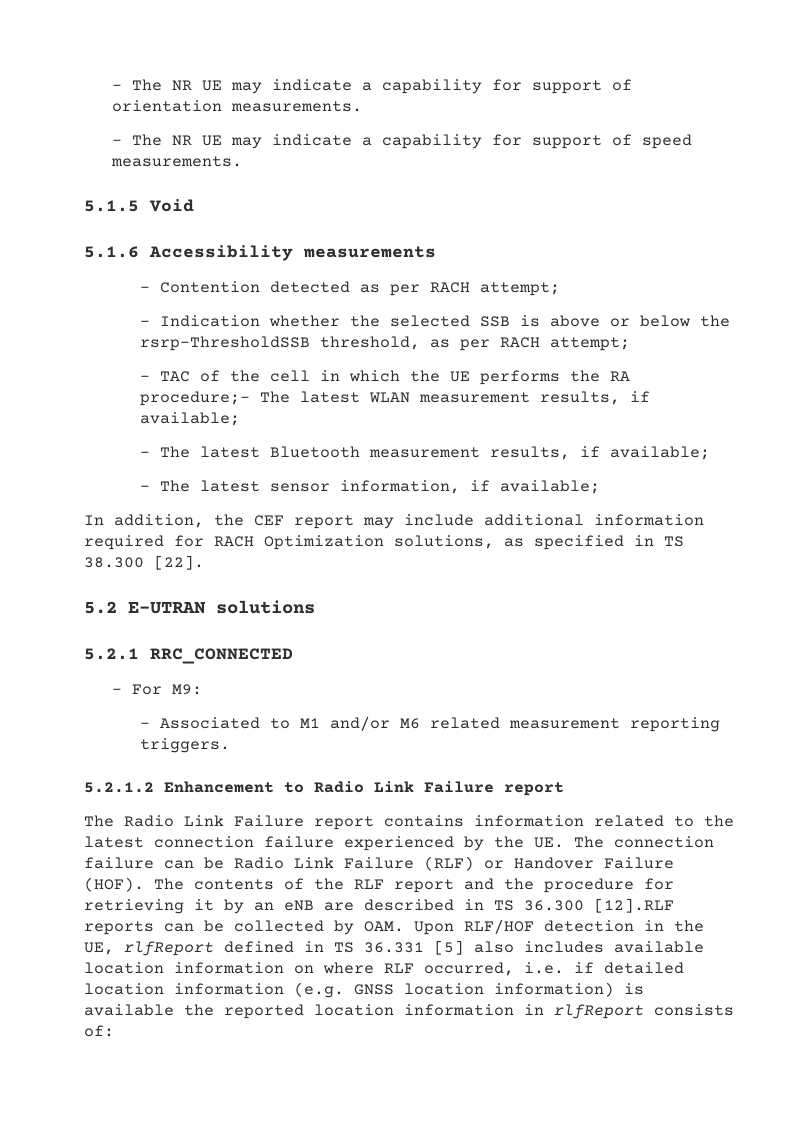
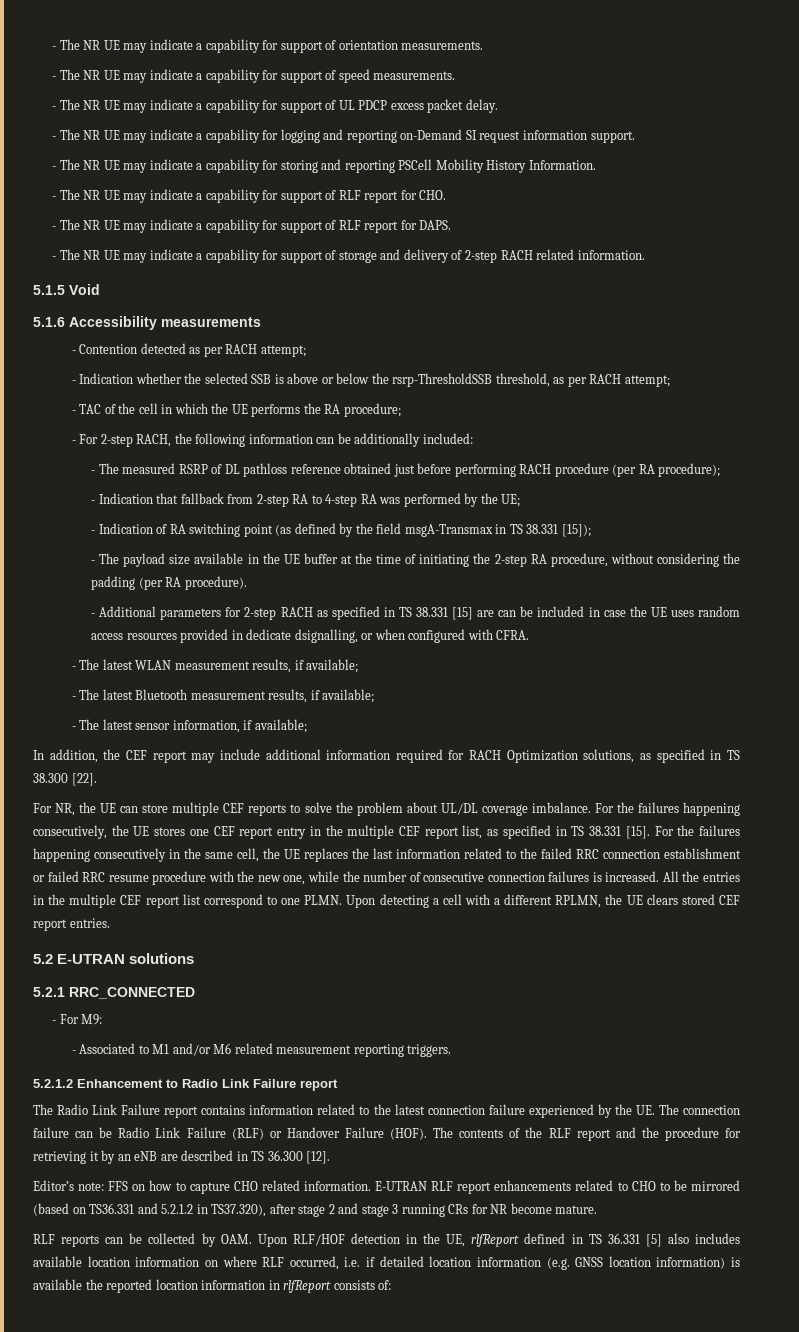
+ - The NR UE may indicate a capability for support of UL PDCP excess packet delay.
+ - The NR UE may indicate a capability for logging and reporting on-Demand SI request information support.
+ - The NR UE may indicate a capability for storing and reporting PSCell Mobility History Information.
+ - The NR UE may indicate a capability for support of RLF report for CHO.
+ - The NR UE may indicate a capability for support of RLF report for DAPS.
+ - The NR UE may indicate a capability for support of storage and delivery of 2-step RACH related information.
- - TAC of the cell in which the UE performs the RA procedure;- The latest WLAN measurement results, if available;
+ - TAC of the cell in which the UE performs the RA procedure;
+ - For 2-step RACH, the following information can be additionally included:
+ - The measured RSRP of DL pathloss reference obtained just before performing RACH procedure (per RA procedure);
+ - Indication that fallback from 2-step RA to 4-step RA was performed by the UE;
+ - Indication of RA switching point (as defined by the field msgA-Transmax in TS 38.331 [15]);
+ - The payload size available in the UE buffer at the time of initiating the 2-step RA procedure, without considering the padding (per RA procedure).
+ - Additional parameters for 2-step RACH as specified in TS 38.331 [15] are can be included in case the UE uses random access resources provided in dedicate dsignalling, or when configured with CFRA.
+ - The latest WLAN measurement results, if available;
+ For NR, the UE can store multiple CEF reports to solve the problem about UL/DL coverage imbalance. For the failures happening consecutively, the UE stores one CEF report entry in the multiple CEF report list, as specified in TS 38.331 [15]. For the failures happening consecutively in the same cell, the UE replaces the last information related to the failed RRC connection establishment or failed RRC resume procedure with the new one, while the number of consecutive connection failures is increased. All the entries in the multiple CEF report list correspond to one PLMN. Upon detecting a cell with a different RPLMN, the UE clears stored CEF report entries.
- The contents of the RLF report and the procedure for retrieving it by an eNB are described in TS 36.300 [12].RLF reports can be collected by OAM. Upon RLF/HOF detection in the UE, rlfReport defined in TS 36.331 [5] also includes available location information on where RLF occurred, i.e. if detailed location information (e.g. GNSS location information) is available the reported location information in rlfReport consists of:
+ The contents of the RLF report and the procedure for retrieving it by an eNB are described in TS 36.300 [12].
+ Editor’s note: FFS on how to capture CHO related information. E-UTRAN RLF report enhancements related to CHO to be mirrored (based on TS36.331 and 5.2.1.2 in TS37.320), after stage 2 and stage 3 running CRs for NR become mature.
+ RLF reports can be collected by OAM. Upon RLF/HOF detection in the UE, rlfReport defined in TS 36.331 [5] also includes available location information on where RLF occurred, i.e. if detailed location information (e.g. GNSS location information) is available the reported location information in rlfReport consists of:

